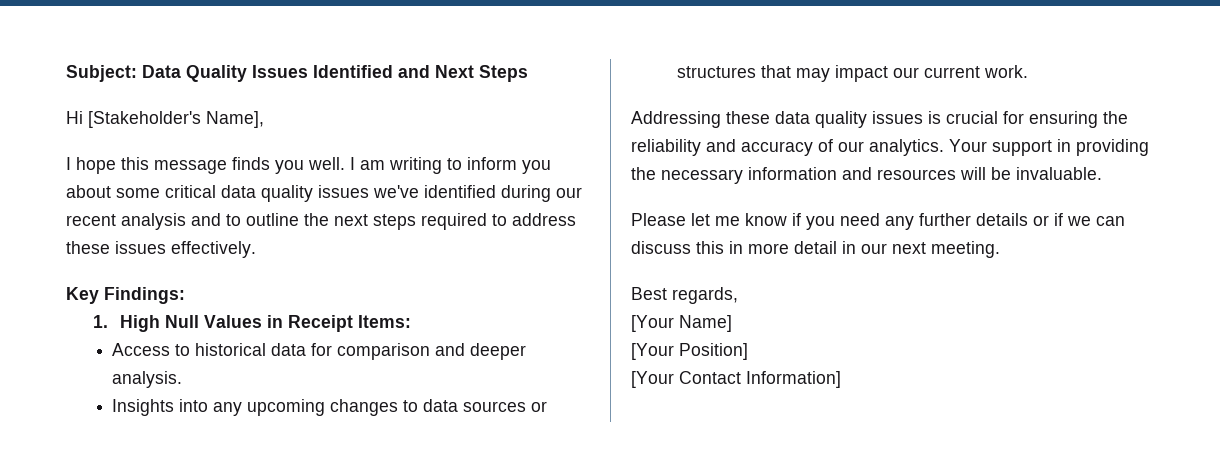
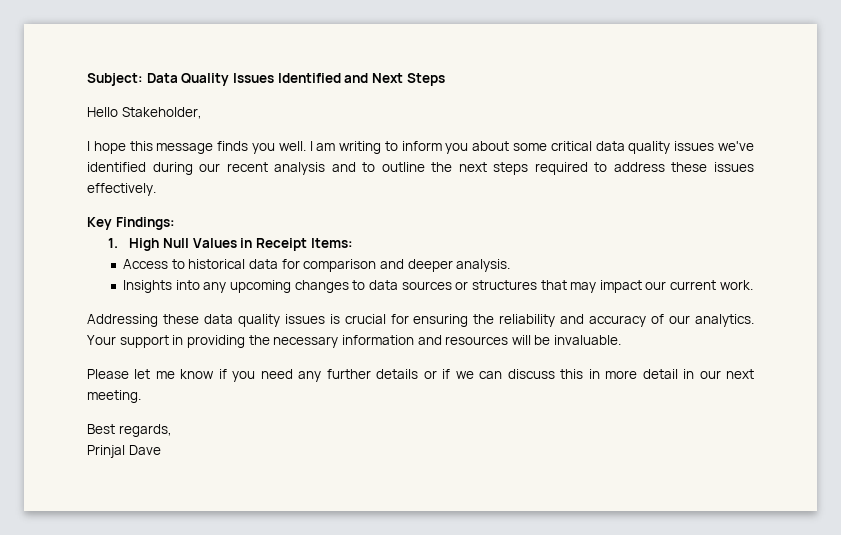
- Hi [Stakeholder's Name],
+ Hello Stakeholder,
- [Your Name]
- [Your Position]
- [Your Contact Information]
+ Prinjal Dave

